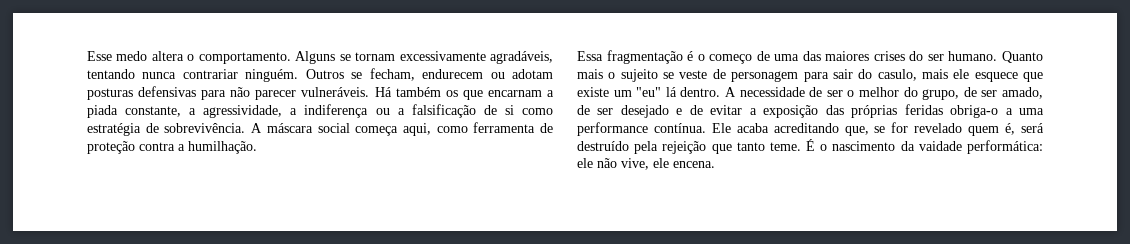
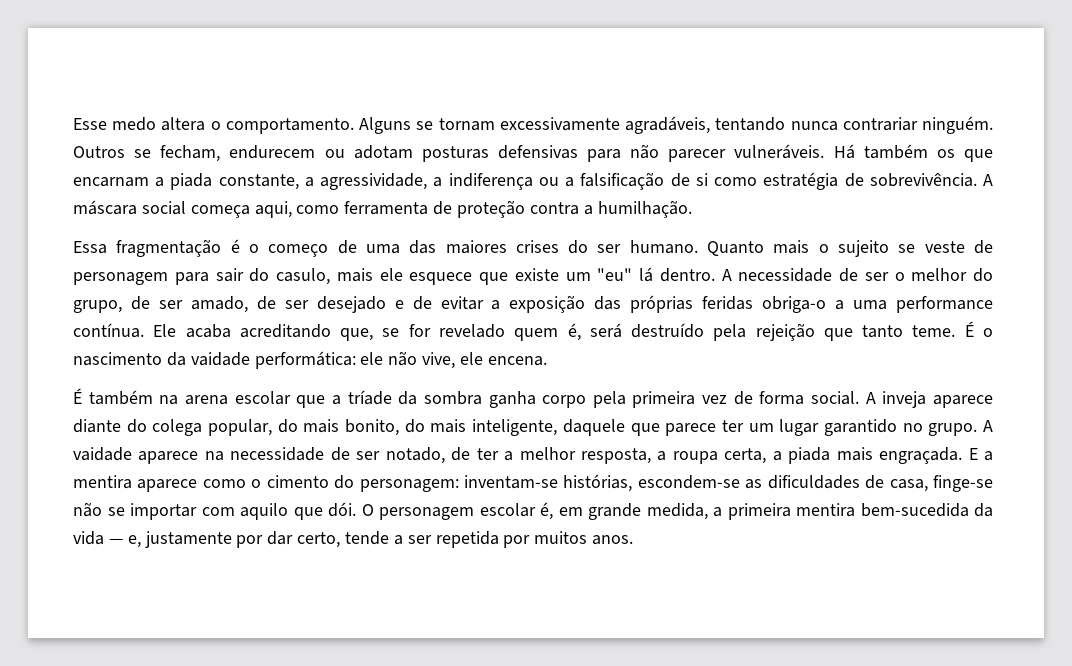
+ É também na arena escolar que a tríade da sombra ganha corpo pela primeira vez de forma social. A inveja aparece diante do colega popular, do mais bonito, do mais inteligente, daquele que parece ter um lugar garantido no grupo. A vaidade aparece na necessidade de ser notado, de ter a melhor resposta, a roupa certa, a piada mais engraçada. E a mentira aparece como o cimento do personagem: inventam-se histórias, escondem-se as dificuldades de casa, finge-se não se importar com aquilo que dói. O personagem escolar é, em grande medida, a primeira mentira bem-sucedida da vida — e, justamente por dar certo, tende a ser repetida por muitos anos.

